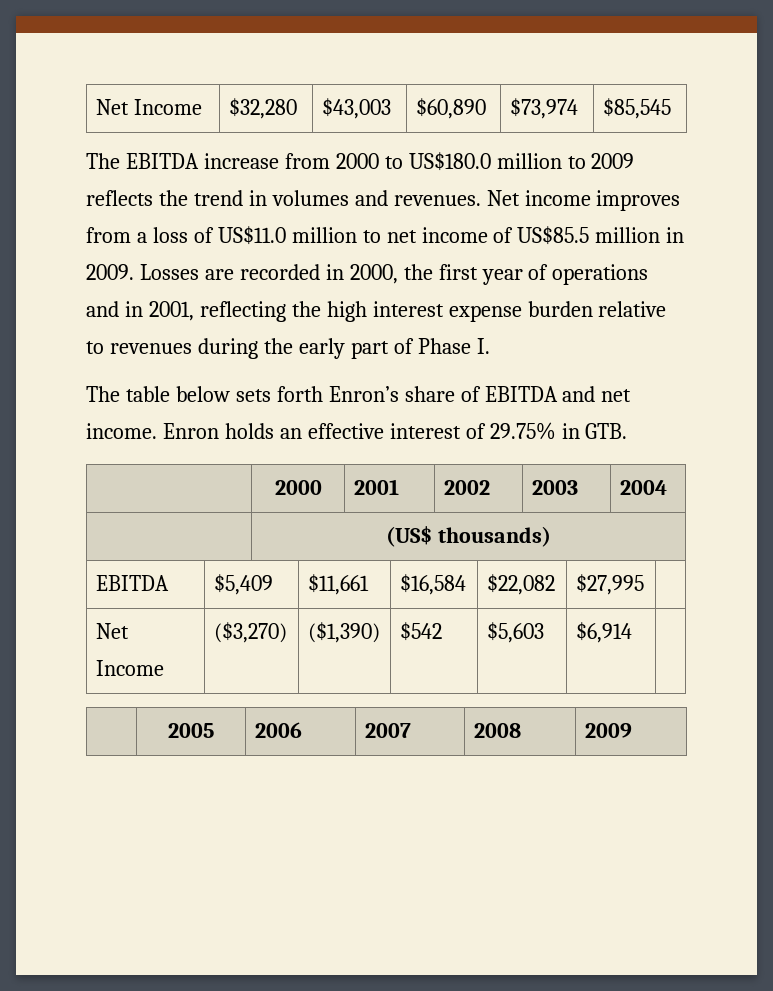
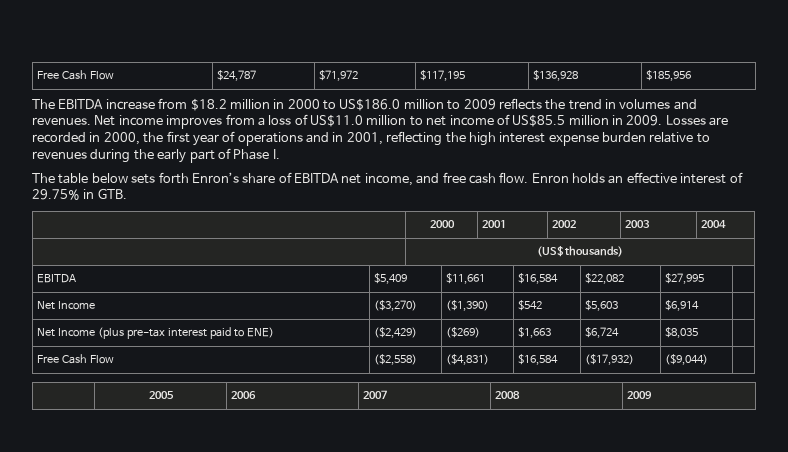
- Net Income | $32,280 | $43,003 | $60,890 | $73,974 | $85,545
+ Free Cash Flow | $24,787 | $71,972 | $117,195 | $136,928 | $185,956
- The EBITDA increase from 2000 to US$180.0 million to 2009 reflects the trend in volumes and revenues.
+ The EBITDA increase from $18.2 million in 2000 to US$186.0 million to 2009 reflects the trend in volumes and revenues.
- The table below sets forth Enron’s share of EBITDA and net income.
+ The table below sets forth Enron’s share of EBITDA net income, and free cash flow.
+ Net Income (plus pre-tax interest paid to ENE) | ($2,429) | ($269) | $1,663 | $6,724 | $8,035 |
+ Free Cash Flow | ($2,558) | ($4,831) | $16,584 | ($17,932) | ($9,044) |

